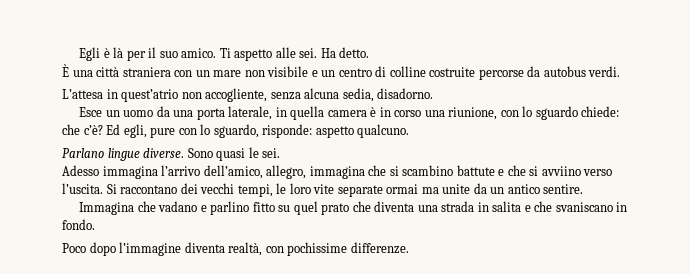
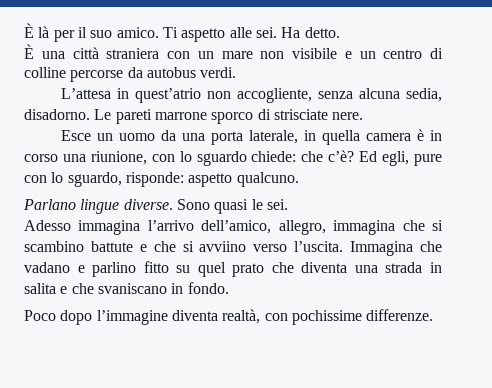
- Egli è là per il suo amico.
+ È là per il suo amico.
- È una città straniera con un mare non visibile e un centro di colline costruite percorse da autobus verdi.
+ È una città straniera con un mare non visibile e un centro di colline percorse da autobus verdi.
+ Le pareti marrone sporco di strisciate nere.
- Adesso immagina l’arrivo dell’amico, allegro, immagina che si scambino battute e che si avviino verso l’uscita. Si raccontano dei vecchi tempi, le loro vite separate ormai ma unite da un antico sentire.
- Immagina che vadano e parlino fitto su quel prato che diventa una strada in salita e che svaniscano in fondo.
+ Adesso immagina l’arrivo dell’amico, allegro, immagina che si scambino battute e che si avviino verso l’uscita. Immagina che vadano e parlino fitto su quel prato che diventa una strada in salita e che svaniscano in fondo.

